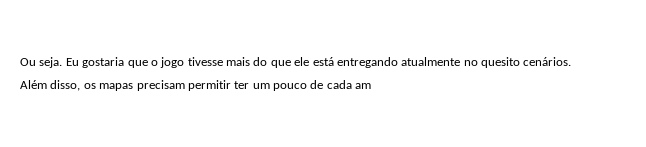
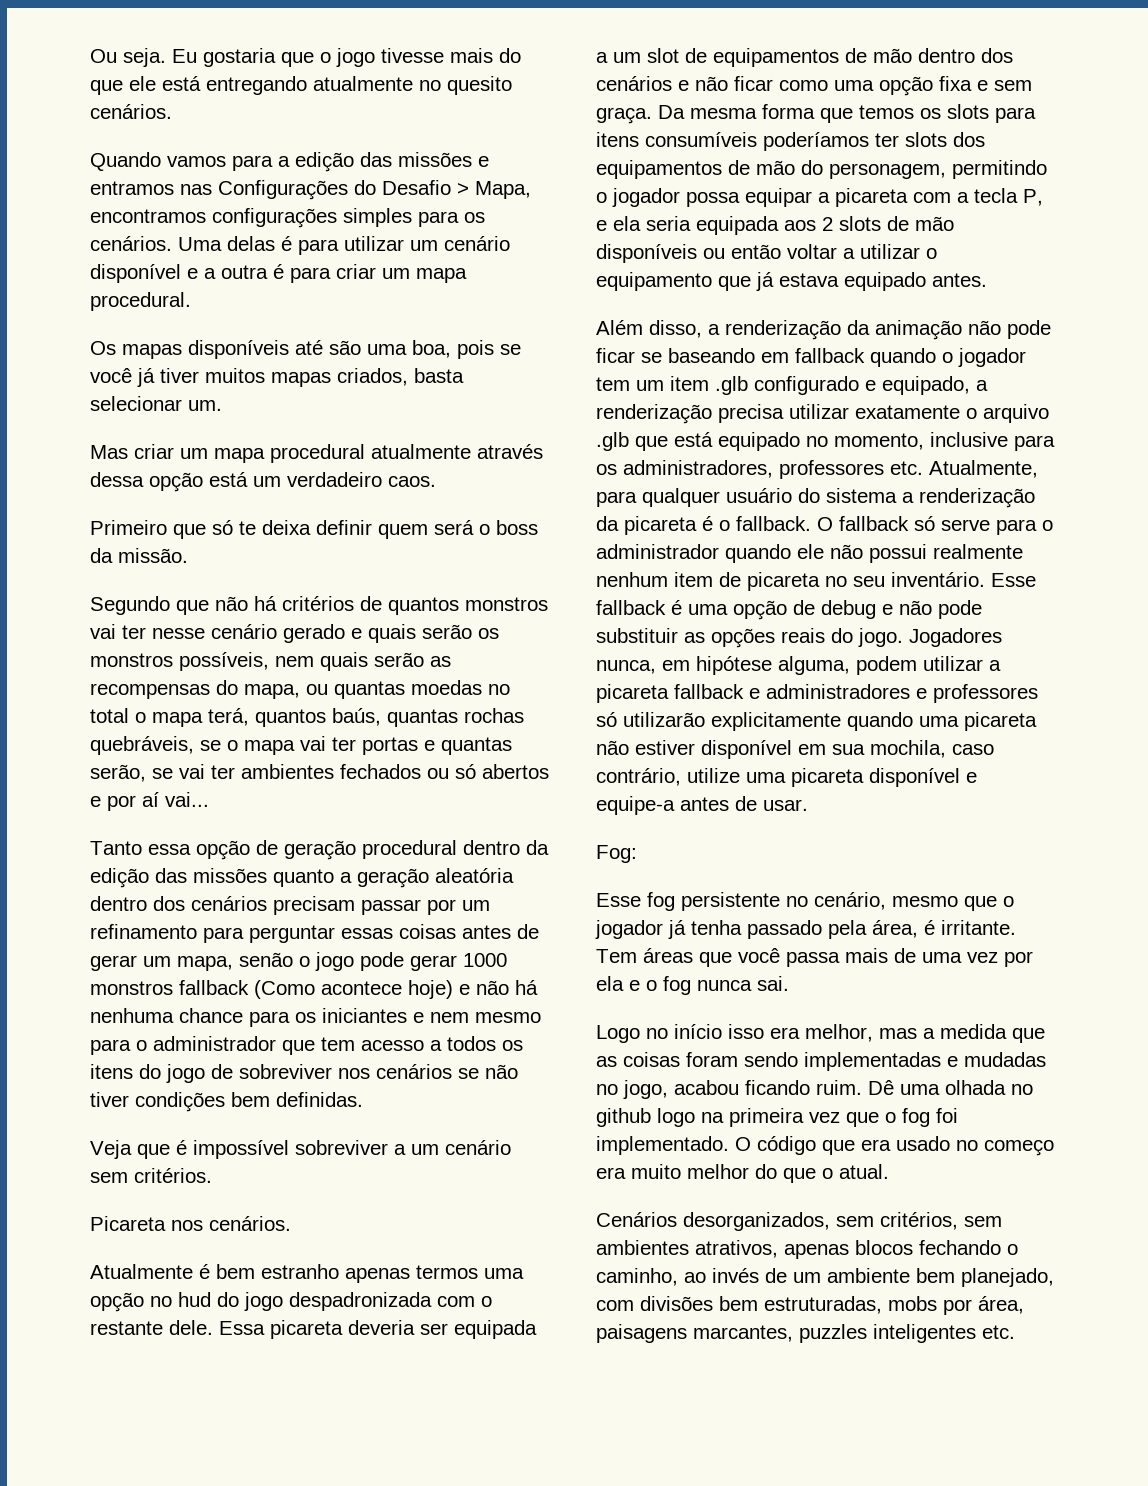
- Além disso, os mapas precisam permitir ter um pouco de cada am
+ Quando vamos para a edição das missões e entramos nas Configurações do Desafio > Mapa, encontramos configurações simples para os cenários. Uma delas é para utilizar um cenário disponível e a outra é para criar um mapa procedural.
+ Os mapas disponíveis até são uma boa, pois se você já tiver muitos mapas criados, basta selecionar um.
+ Mas criar um mapa procedural atualmente através dessa opção está um verdadeiro caos.
+ Primeiro que só te deixa definir quem será o boss da missão.
+ Segundo que não há critérios de quantos monstros vai ter nesse cenário gerado e quais serão os monstros possíveis, nem quais serão as recompensas do mapa, ou quantas moedas no total o mapa terá, quantos baús, quantas rochas quebráveis, se o mapa vai ter portas e quantas serão, se vai ter ambientes fechados ou só abertos e por aí vai...
+ Tanto essa opção de geração procedural dentro da edição das missões quanto a geração aleatória dentro dos cenários precisam passar por um refinamento para perguntar essas coisas antes de gerar um mapa, senão o jogo pode gerar 1000 monstros fallback (Como acontece hoje) e não há nenhuma chance para os iniciantes e nem mesmo para o administrador que tem acesso a todos os itens do jogo de sobreviver nos cenários se não tiver condições bem definidas.
+ Veja que é impossível sobreviver a um cenário sem critérios.
+ Picareta nos cenários.
+ Atualmente é bem estranho apenas termos uma opção no hud do jogo despadronizada com o restante dele. Essa picareta deveria ser equipada a um slot de equipamentos de mão dentro dos cenários e não ficar como uma opção fixa e sem graça. Da mesma forma que temos os slots para itens consumíveis poderíamos ter slots dos equipamentos de mão do personagem, permitindo o jogador possa equipar a picareta com a tecla P, e ela seria equipada aos 2 slots de mão disponíveis ou então voltar a utilizar o equipamento que já estava equipado antes.
+ Além disso, a renderização da animação não pode ficar se baseando em fallback quando o jogador tem um item .glb configurado e equipado, a renderização precisa utilizar exatamente o arquivo .glb que está equipado no momento, inclusive para os administradores, professores etc. Atualmente, para qualquer usuário do sistema a renderização da picareta é o fallback. O fallback só serve para o administrador quando ele não possui realmente nenhum item de picareta no seu inventário. Esse fallback é uma opção de debug e não pode substituir as opções reais do jogo. Jogadores nunca, em hipótese alguma, podem utilizar a picareta fallback e administradores e professores só utilizarão explicitamente quando uma picareta não estiver disponível em sua mochila, caso contrário, utilize uma picareta disponível e equipe-a antes de usar.
+ Fog:
+ Esse fog persistente no cenário, mesmo que o jogador já tenha passado pela área, é irritante. Tem áreas que você passa mais de uma vez por ela e o fog nunca sai.
+ Logo no início isso era melhor, mas a medida que as coisas foram sendo implementadas e mudadas no jogo, acabou ficando ruim. Dê uma olhada no github logo na primeira vez que o fog foi implementado. O código que era usado no começo era muito melhor do que o atual.
+ Cenários desorganizados, sem critérios, sem ambientes atrativos, apenas blocos fechando o caminho, ao invés de um ambiente bem planejado, com divisões bem estruturadas, mobs por área, paisagens marcantes, puzzles inteligentes etc.

